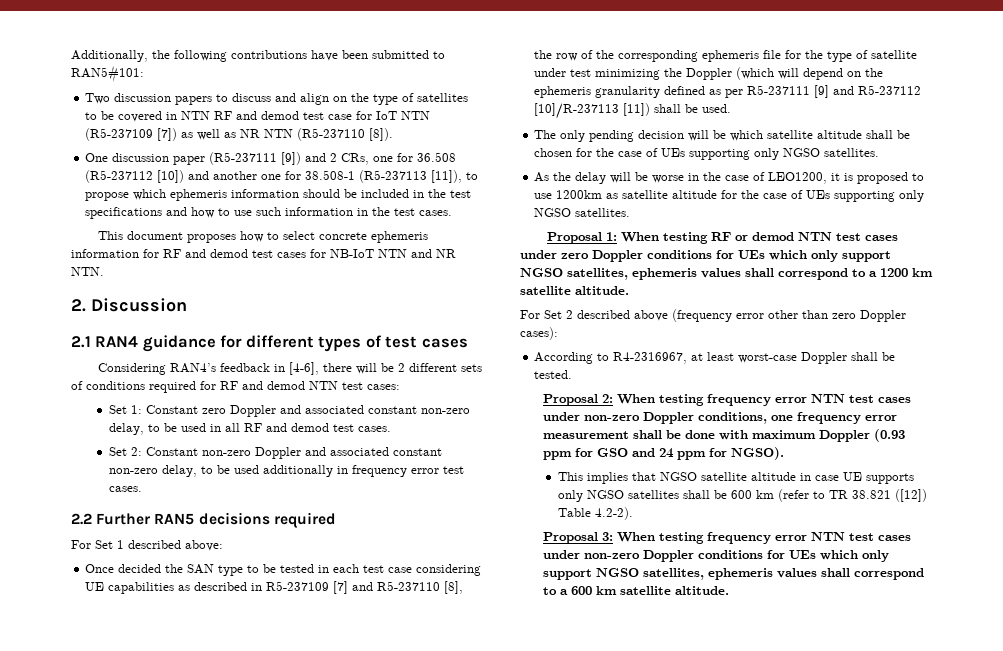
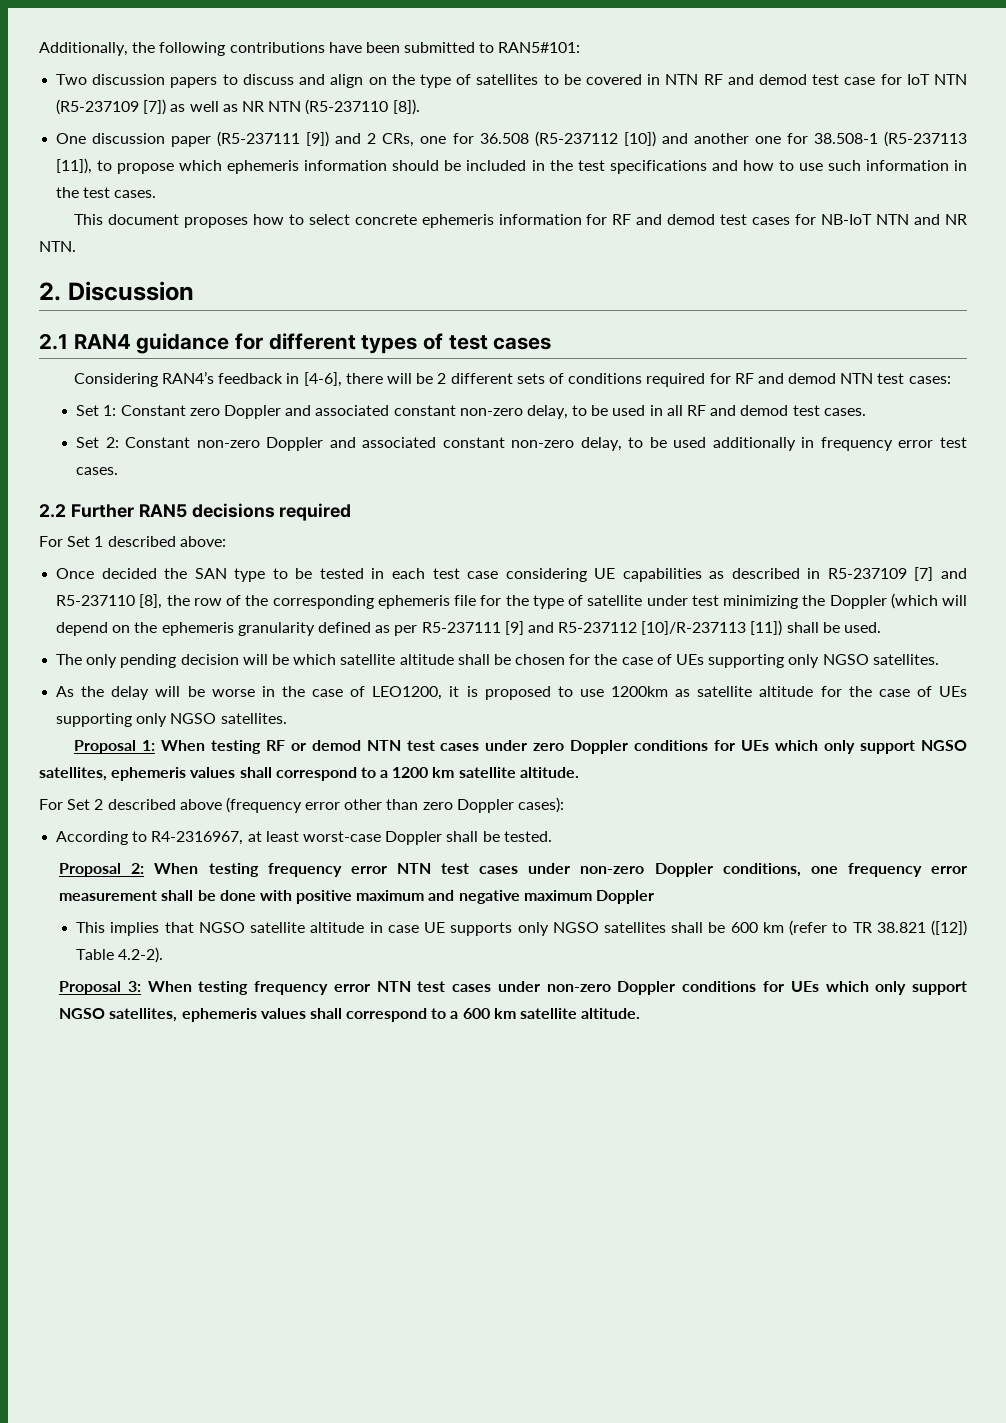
- Proposal 2: When testing frequency error NTN test cases under non-zero Doppler conditions, one frequency error measurement shall be done with maximum Doppler (0.93 ppm for GSO and 24 ppm for NGSO).
+ Proposal 2: When testing frequency error NTN test cases under non-zero Doppler conditions, one frequency error measurement shall be done with positive maximum and negative maximum Doppler

